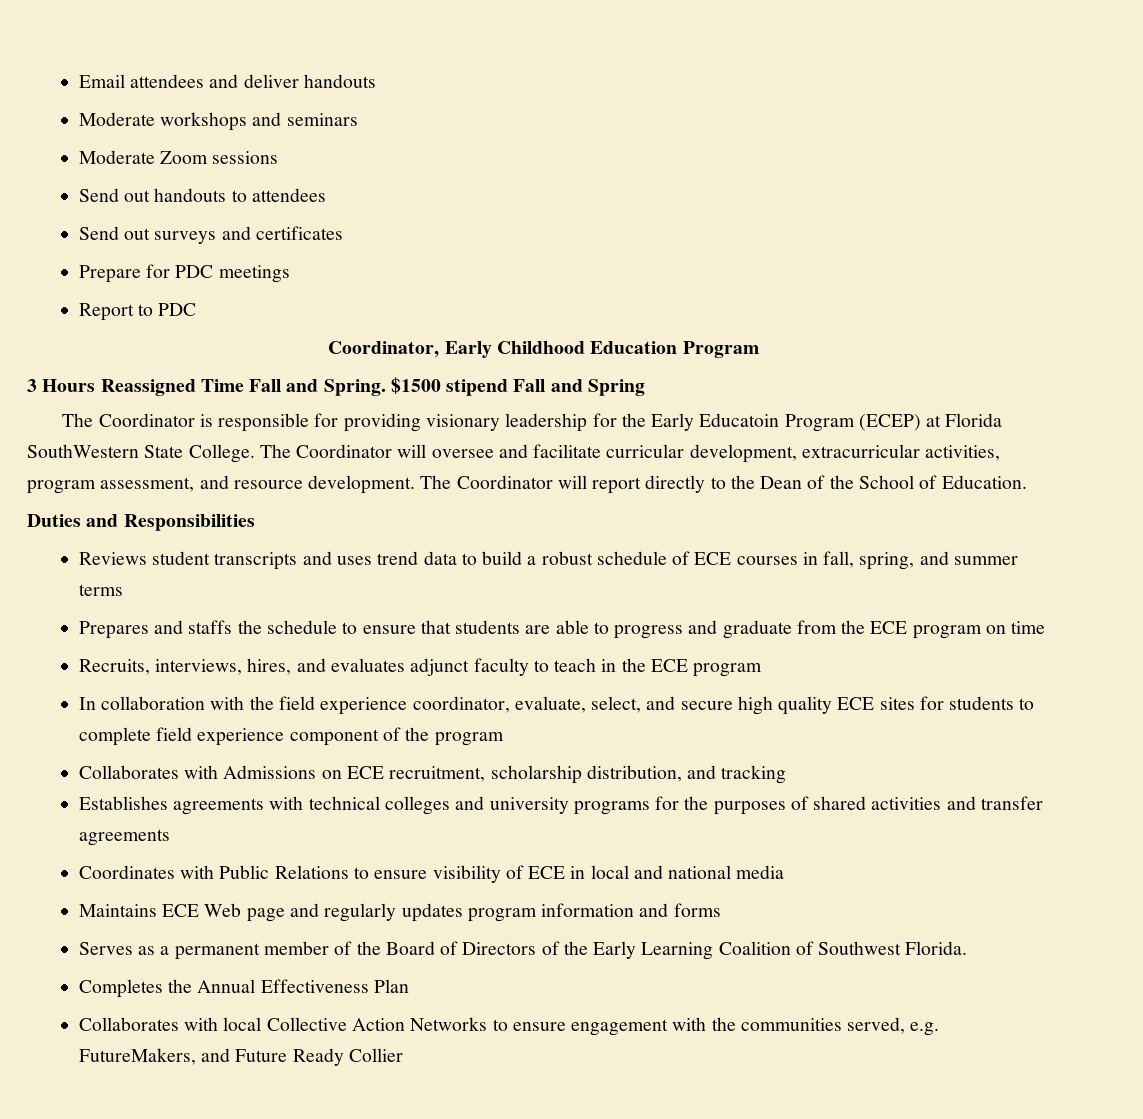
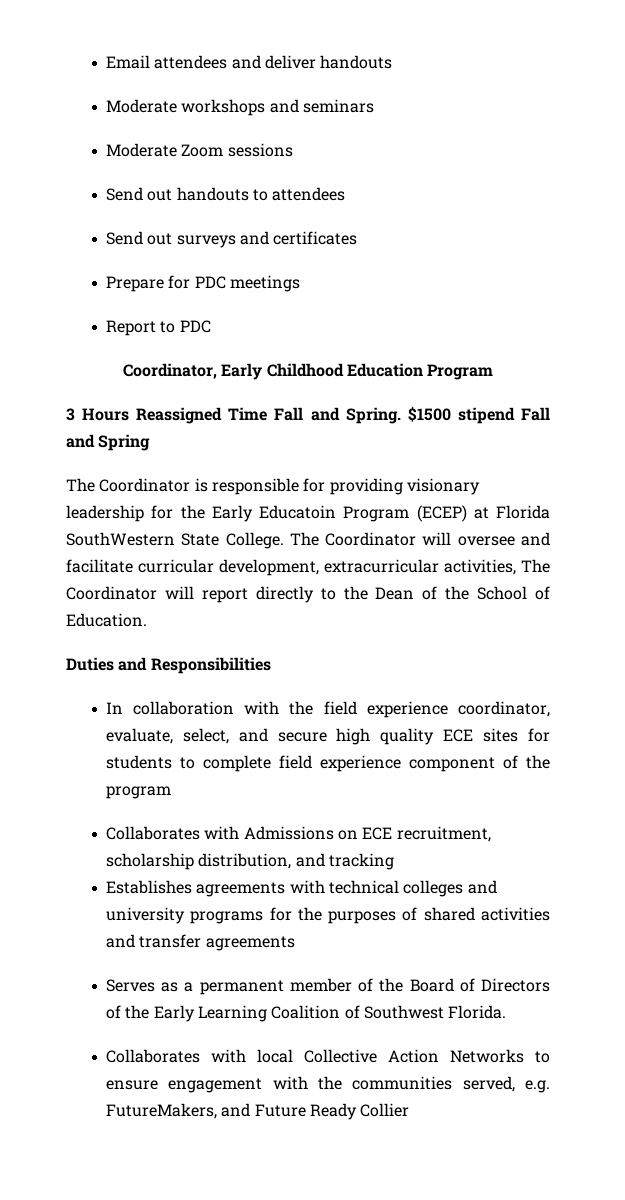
- The Coordinator will oversee and facilitate curricular development, extracurricular activities, program assessment, and resource development. The Coordinator will report directly to the Dean of the School of Education.
+ The Coordinator will oversee and facilitate curricular development, extracurricular activities, The Coordinator will report directly to the Dean of the School of Education.
- Reviews student transcripts and uses trend data to build a robust schedule of ECE courses in fall, spring, and summer terms
- Prepares and staffs the schedule to ensure that students are able to progress and graduate from the ECE program on time
- Recruits, interviews, hires, and evaluates adjunct faculty to teach in the ECE program
- Coordinates with Public Relations to ensure visibility of ECE in local and national media
- Maintains ECE Web page and regularly updates program information and forms
- Completes the Annual Effectiveness Plan

